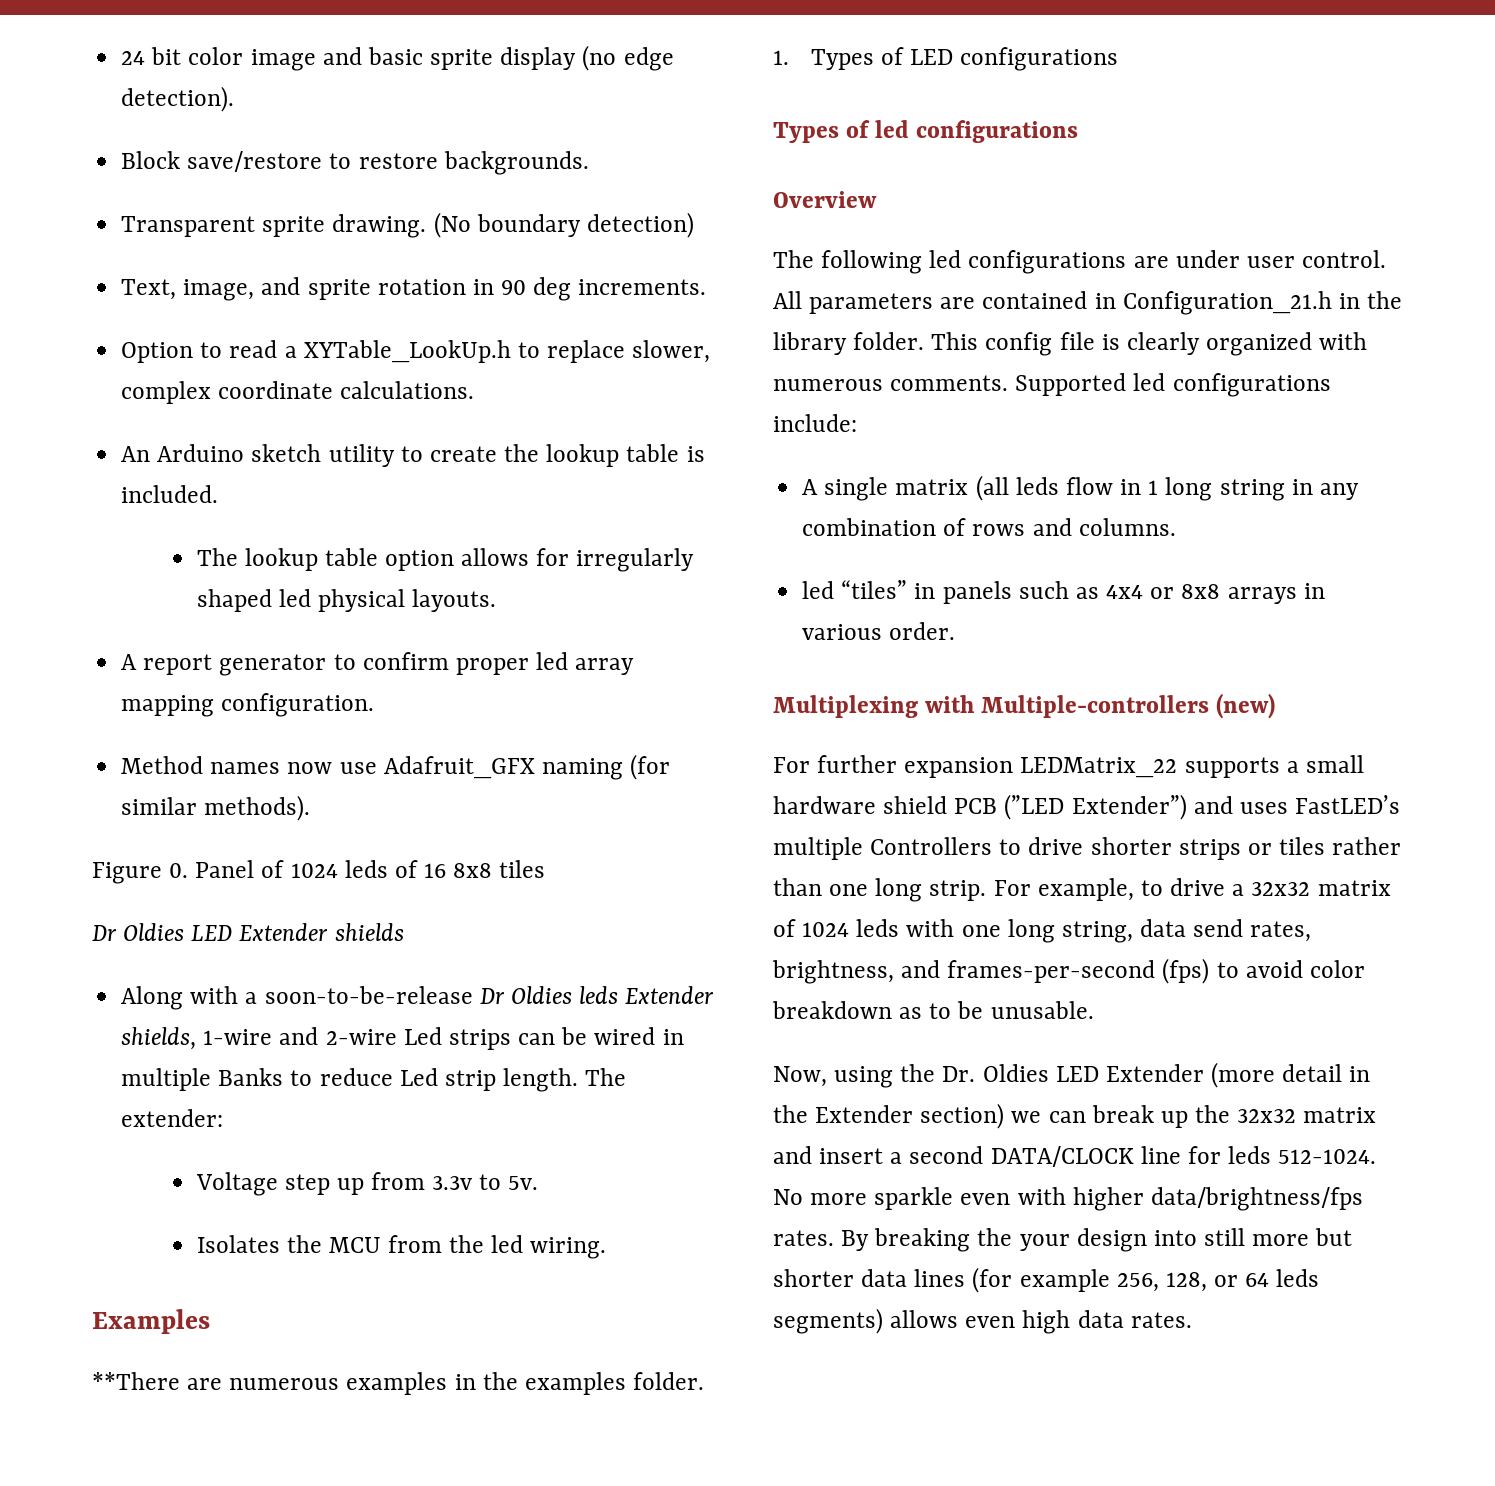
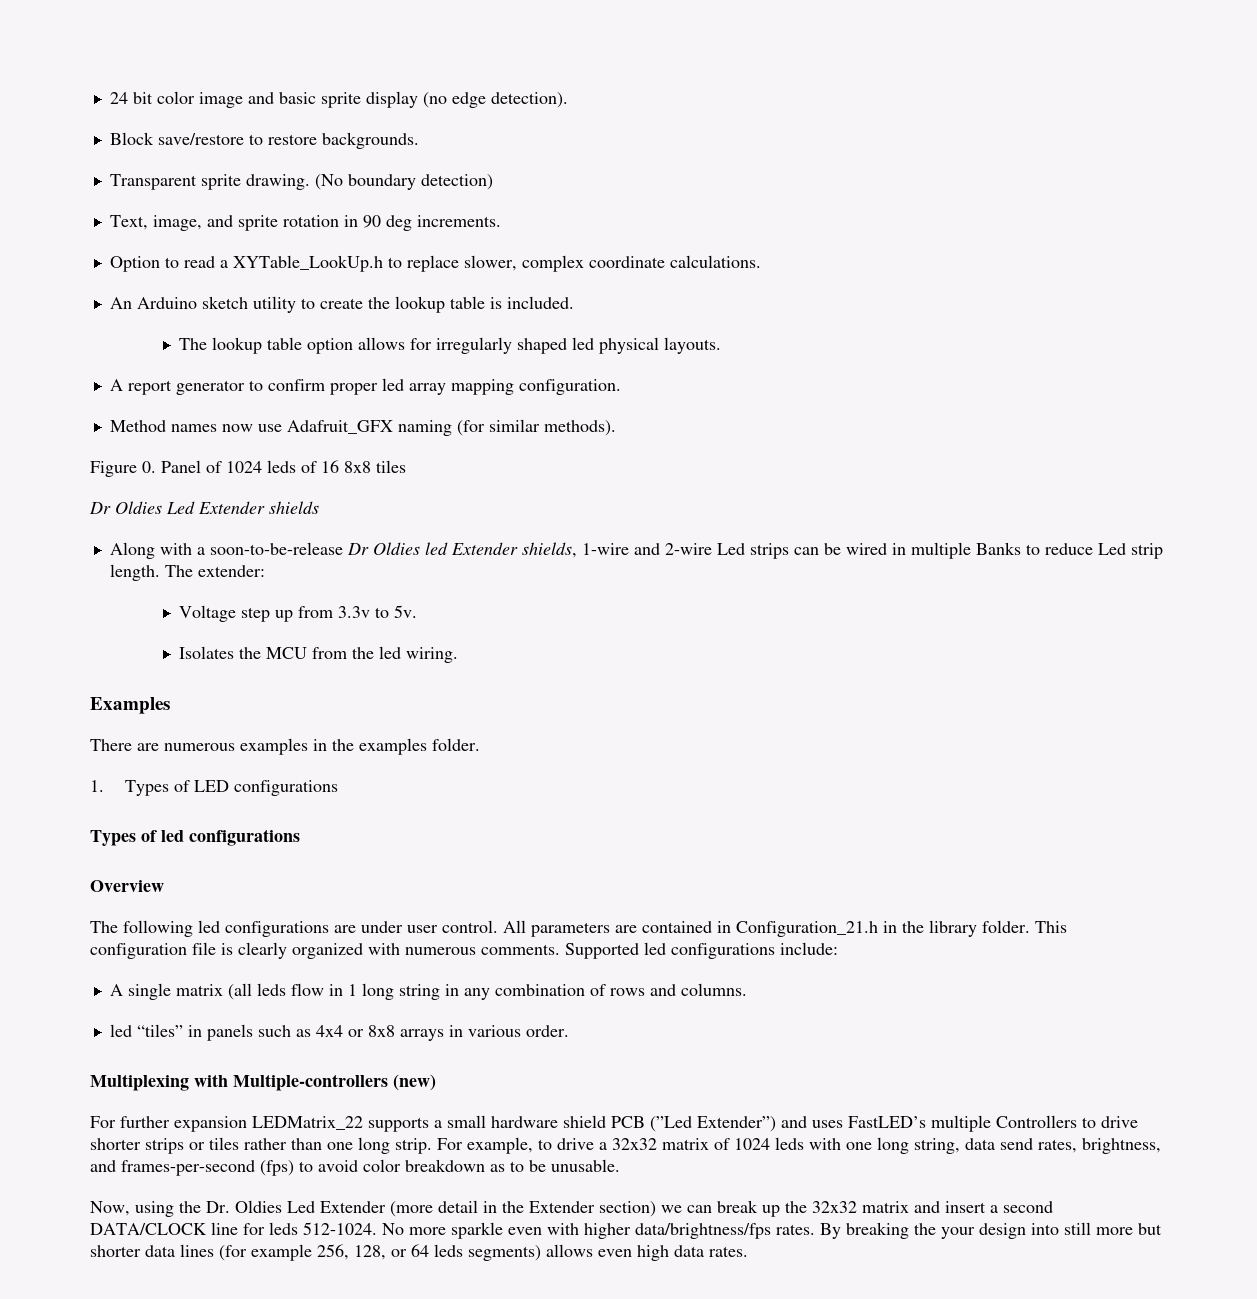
- Dr Oldies LED Extender shields
+ Dr Oldies Led Extender shields
- Along with a soon-to-be-release Dr Oldies leds Extender shields, 1-wire and 2-wire Led strips can be wired in multiple Banks to reduce Led strip length.
+ Along with a soon-to-be-release Dr Oldies led Extender shields, 1-wire and 2-wire Led strips can be wired in multiple Banks to reduce Led strip length.
- **There are numerous examples in the examples folder.
+ There are numerous examples in the examples folder.
- This config file is clearly organized with numerous comments.
+ This configuration file is clearly organized with numerous comments.
- For further expansion LEDMatrix_22 supports a small hardware shield PCB (”LED Extender”) and uses FastLED’s multiple Controllers to drive shorter strips or tiles rather than one long strip.
+ For further expansion LEDMatrix_22 supports a small hardware shield PCB (”Led Extender”) and uses FastLED’s multiple Controllers to drive shorter strips or tiles rather than one long strip.
- Now, using the Dr. Oldies LED Extender (more detail in the Extender section) we can break up the 32x32 matrix and insert a second DATA/CLOCK line for leds 512-1024.
+ Now, using the Dr. Oldies Led Extender (more detail in the Extender section) we can break up the 32x32 matrix and insert a second DATA/CLOCK line for leds 512-1024.

